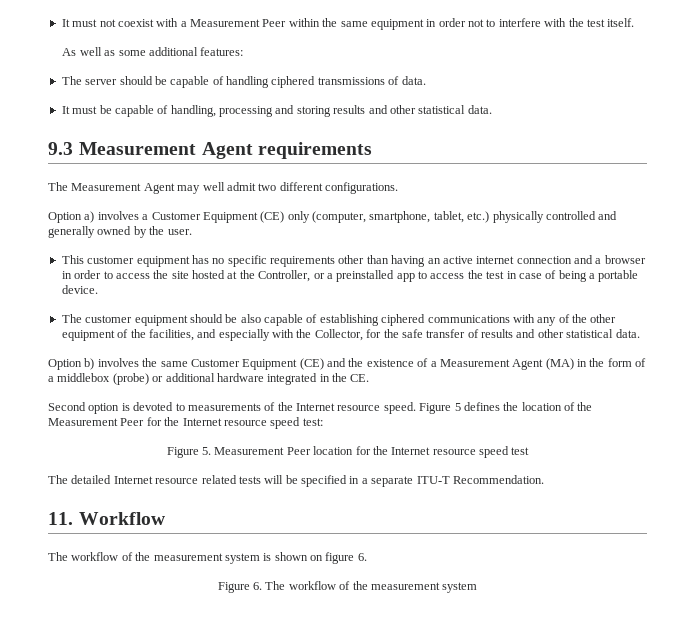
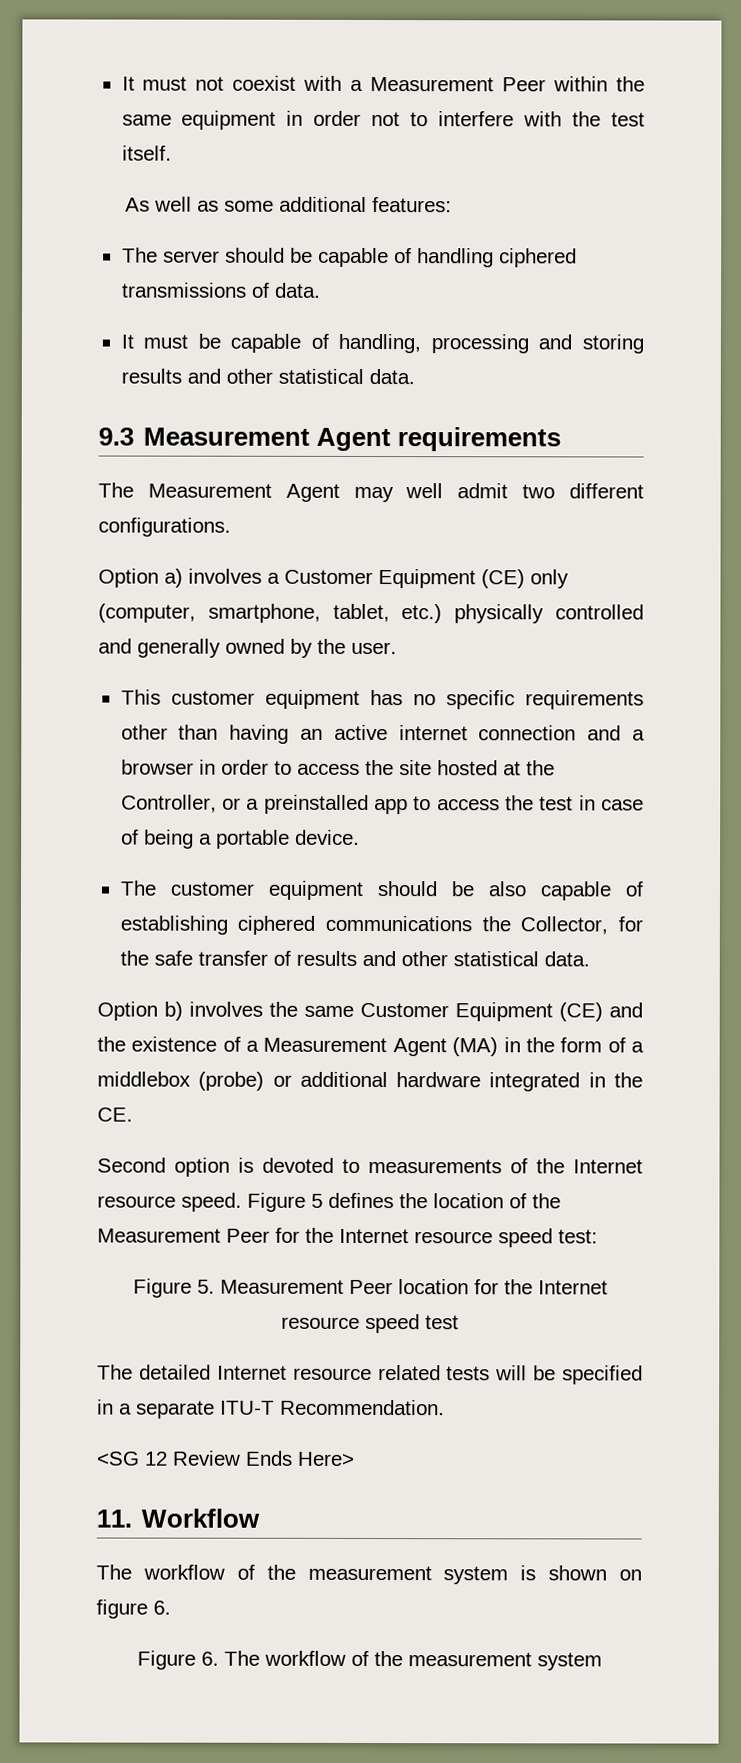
- The customer equipment should be also capable of establishing ciphered communications with any of the other equipment of the facilities, and especially with the Collector, for the safe transfer of results and other statistical data.
+ The customer equipment should be also capable of establishing ciphered communications the Collector, for the safe transfer of results and other statistical data.
+ <SG 12 Review Ends Here>

